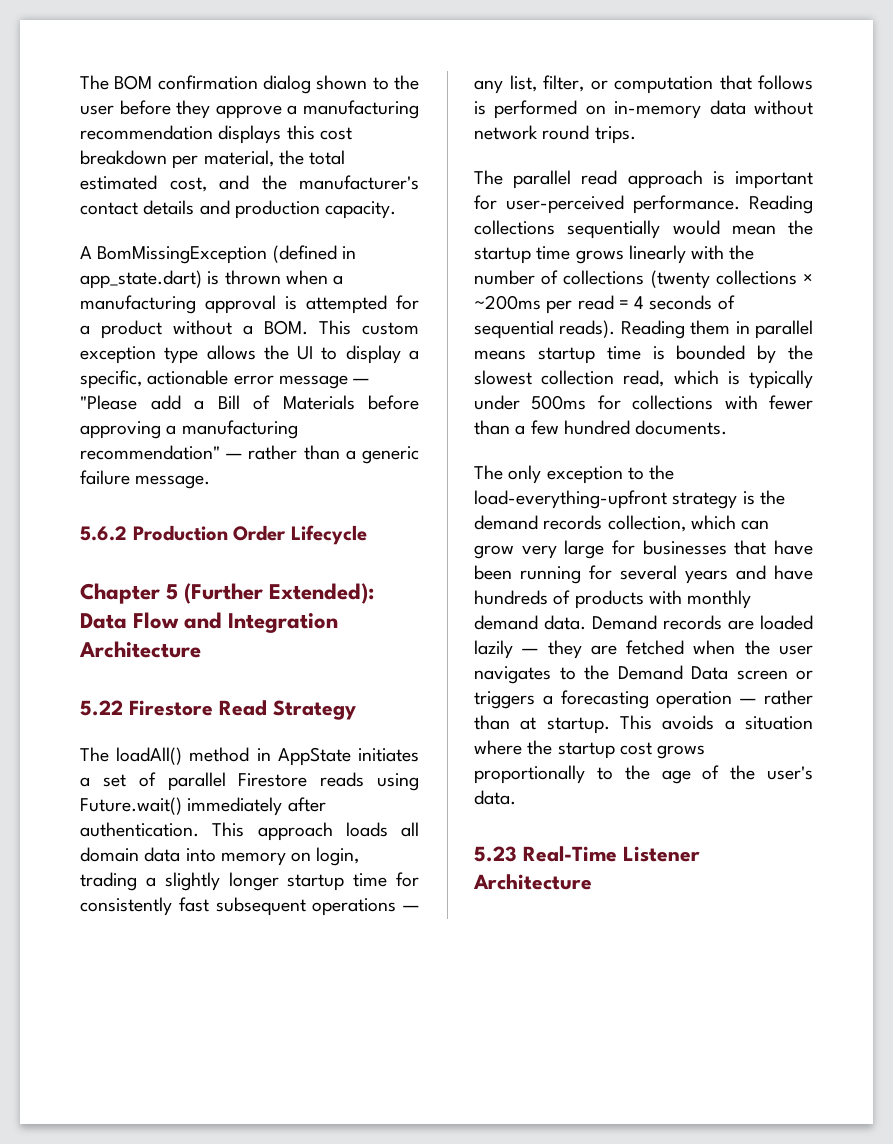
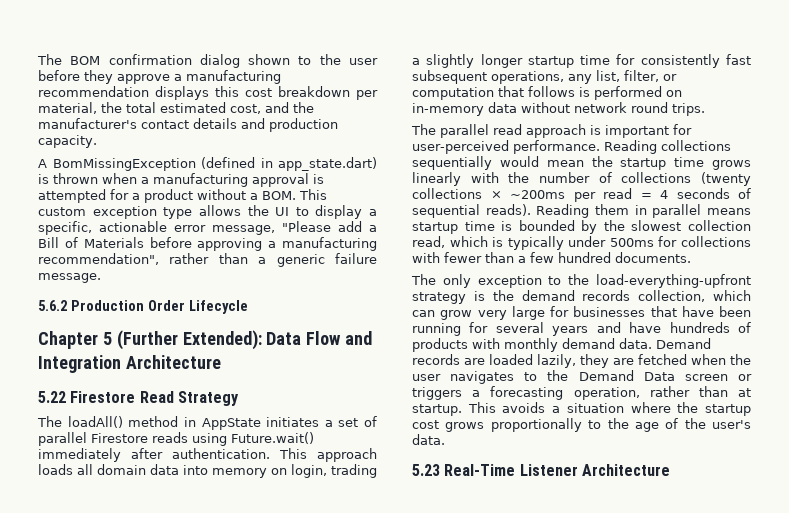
- A BomMissingException (defined in app_state.dart) is thrown when a manufacturing approval is attempted for a product without a BOM. This custom exception type allows the UI to display a specific, actionable error message — "Please add a Bill of Materials before approving a manufacturing recommendation" — rather than a generic failure message.
+ A BomMissingException (defined in app_state.dart) is thrown when a manufacturing approval is attempted for a product without a BOM. This custom exception type allows the UI to display a specific, actionable error message, "Please add a Bill of Materials before approving a manufacturing recommendation", rather than a generic failure message.
- This approach loads all domain data into memory on login, trading a slightly longer startup time for consistently fast subsequent operations — any list, filter, or computation that follows is performed on in-memory data without network round trips.
+ This approach loads all domain data into memory on login, trading a slightly longer startup time for consistently fast subsequent operations, any list, filter, or computation that follows is performed on in-memory data without network round trips.
- Demand records are loaded lazily — they are fetched when the user navigates to the Demand Data screen or triggers a forecasting operation — rather than at startup.
+ Demand records are loaded lazily, they are fetched when the user navigates to the Demand Data screen or triggers a forecasting operation, rather than at startup.

